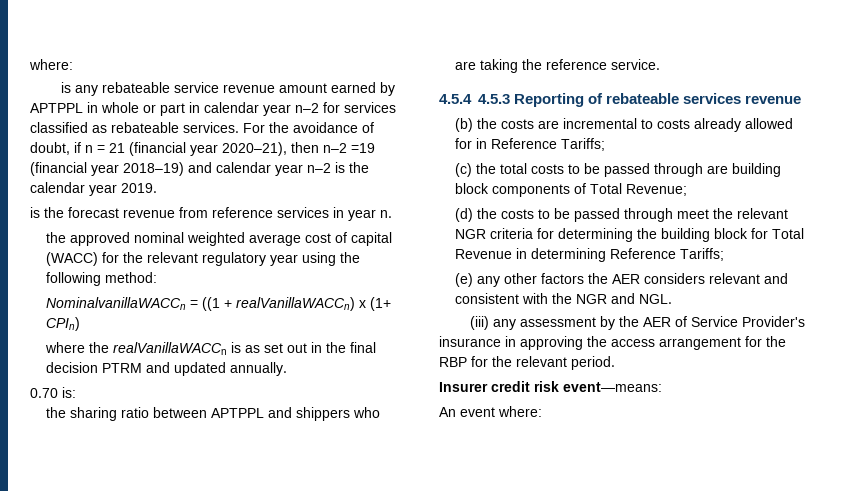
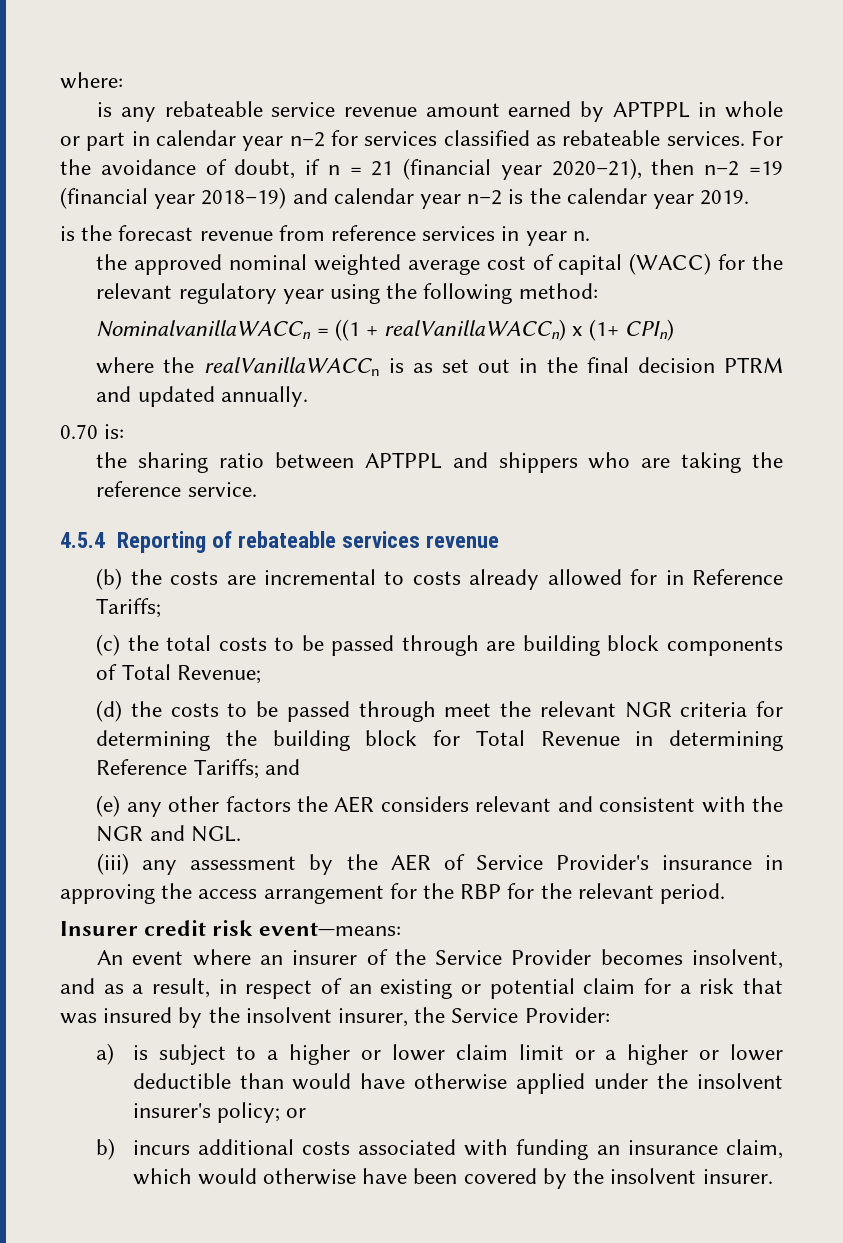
- 4.5.4 4.5.3 Reporting of rebateable services revenue
+ 4.5.4 Reporting of rebateable services revenue
- (d) the costs to be passed through meet the relevant NGR criteria for determining the building block for Total Revenue in determining Reference Tariffs;
+ (d) the costs to be passed through meet the relevant NGR criteria for determining the building block for Total Revenue in determining Reference Tariffs; and
- An event where:
+ An event where an insurer of the Service Provider becomes insolvent, and as a result, in respect of an existing or potential claim for a risk that was insured by the insolvent insurer, the Service Provider:
+ a) is subject to a higher or lower claim limit or a higher or lower deductible than would have otherwise applied under the insolvent insurer's policy; or
+ b) incurs additional costs associated with funding an insurance claim, which would otherwise have been covered by the insolvent insurer.

